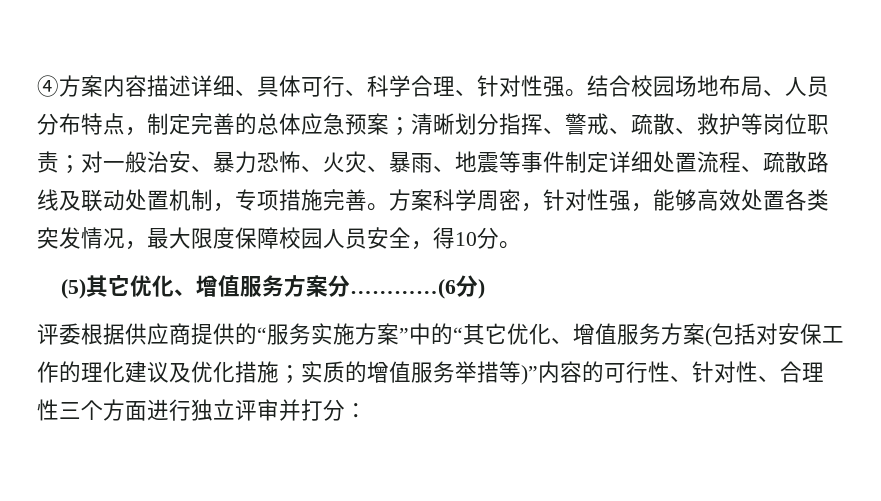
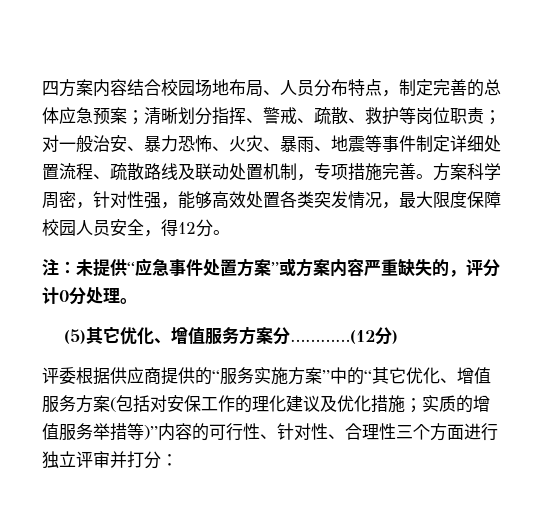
- ④方案内容描述详细、具体可行、科学合理、针对性强。结合校园场地布局、人员分布特点，制定完善的总体应急预案；清晰划分指挥、警戒、疏散、救护等岗位职责；对一般治安、暴力恐怖、火灾、暴雨、地震等事件制定详细处置流程、疏散路线及联动处置机制，专项措施完善。
+ 四方案内容结合校园场地布局、人员分布特点，制定完善的总体应急预案；清晰划分指挥、警戒、疏散、救护等岗位职责；对一般治安、暴力恐怖、火灾、暴雨、地震等事件制定详细处置流程、疏散路线及联动处置机制，专项措施完善。
- 方案科学周密，针对性强，能够高效处置各类突发情况，最大限度保障校园人员安全，得10分。
+ 方案科学周密，针对性强，能够高效处置各类突发情况，最大限度保障校园人员安全，得12分。
+ 注：未提供“应急事件处置方案”或方案内容严重缺失的，评分计0分处理。
- (5)其它优化、增值服务方案分…………(6分)
+ (5)其它优化、增值服务方案分…………(12分)

